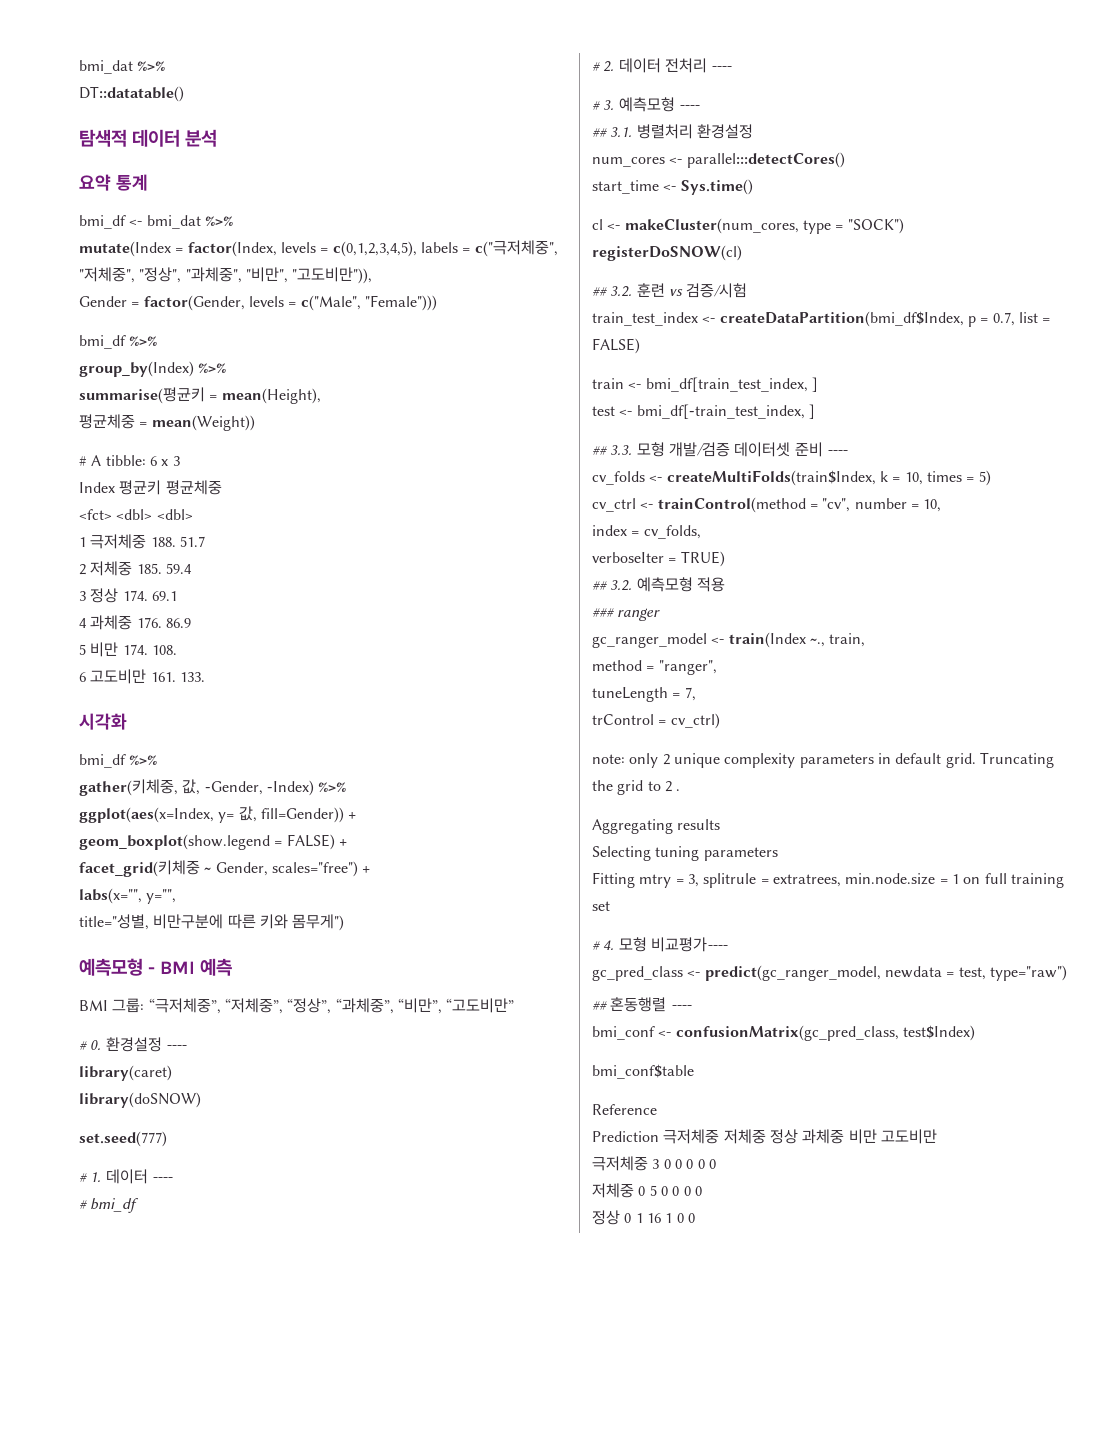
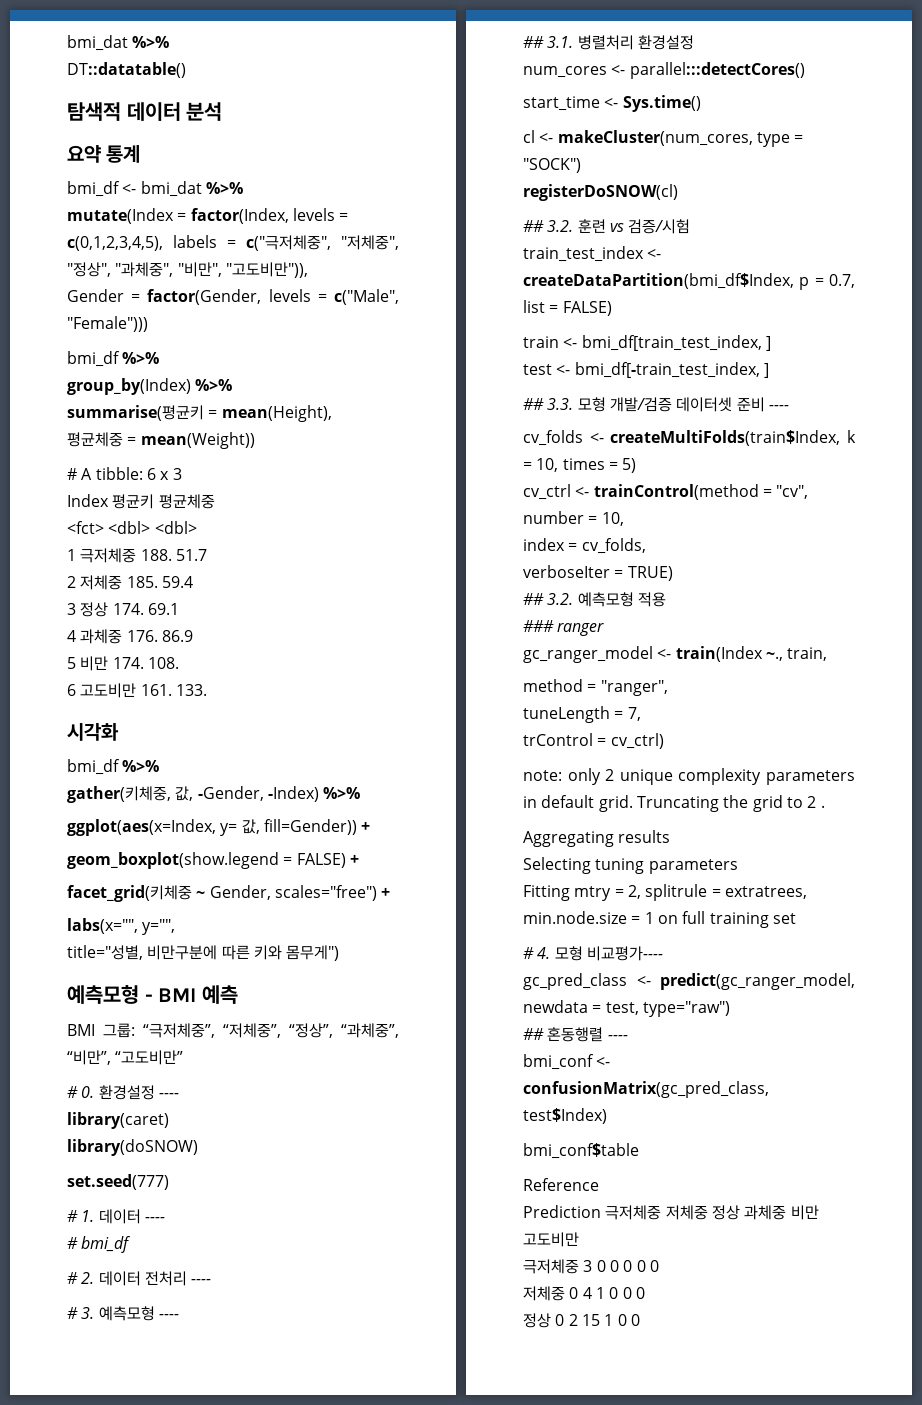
- Fitting mtry = 3, splitrule = extratrees, min.node.size = 1 on full training set
+ Fitting mtry = 2, splitrule = extratrees, min.node.size = 1 on full training set
- 저체중 0 5 0 0 0 0
+ 저체중 0 4 1 0 0 0
- 정상 0 1 16 1 0 0
+ 정상 0 2 15 1 0 0

